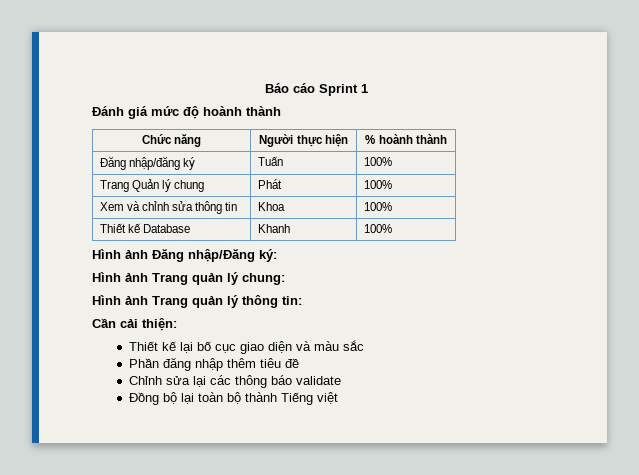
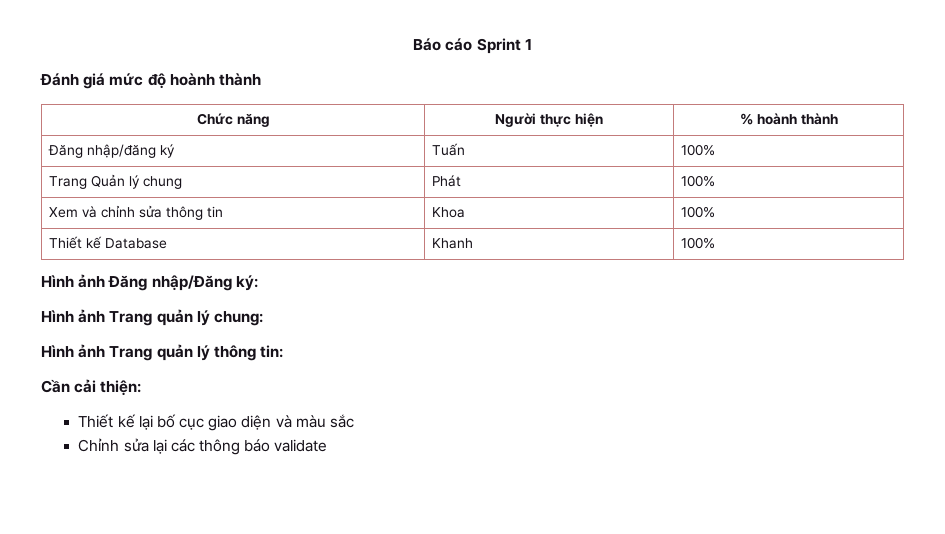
- Phần đăng nhập thêm tiêu đề
- Đồng bộ lại toàn bộ thành Tiếng việt

